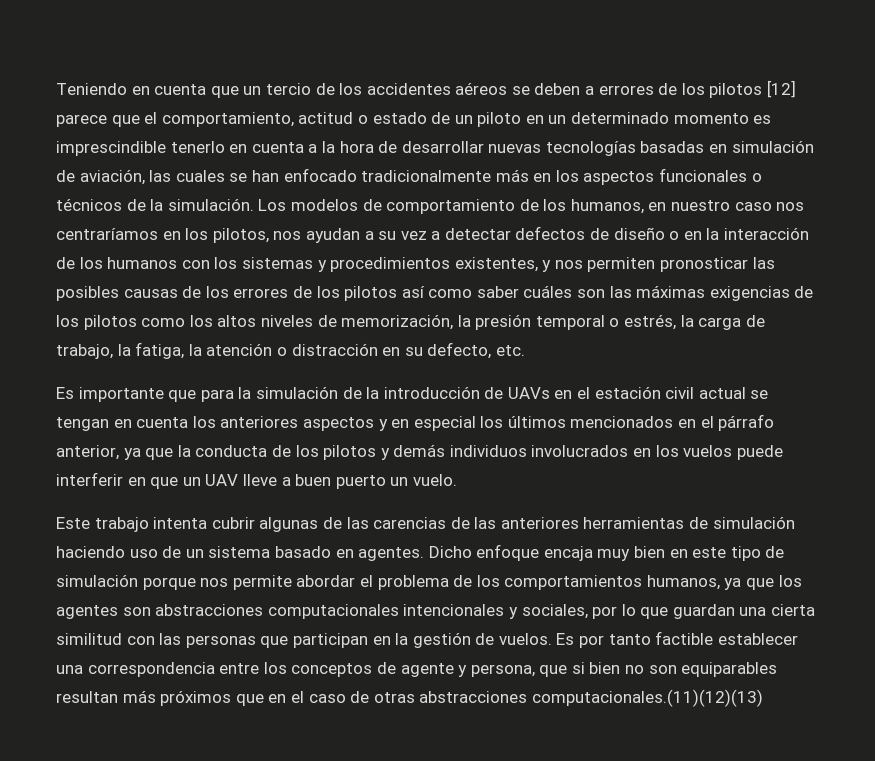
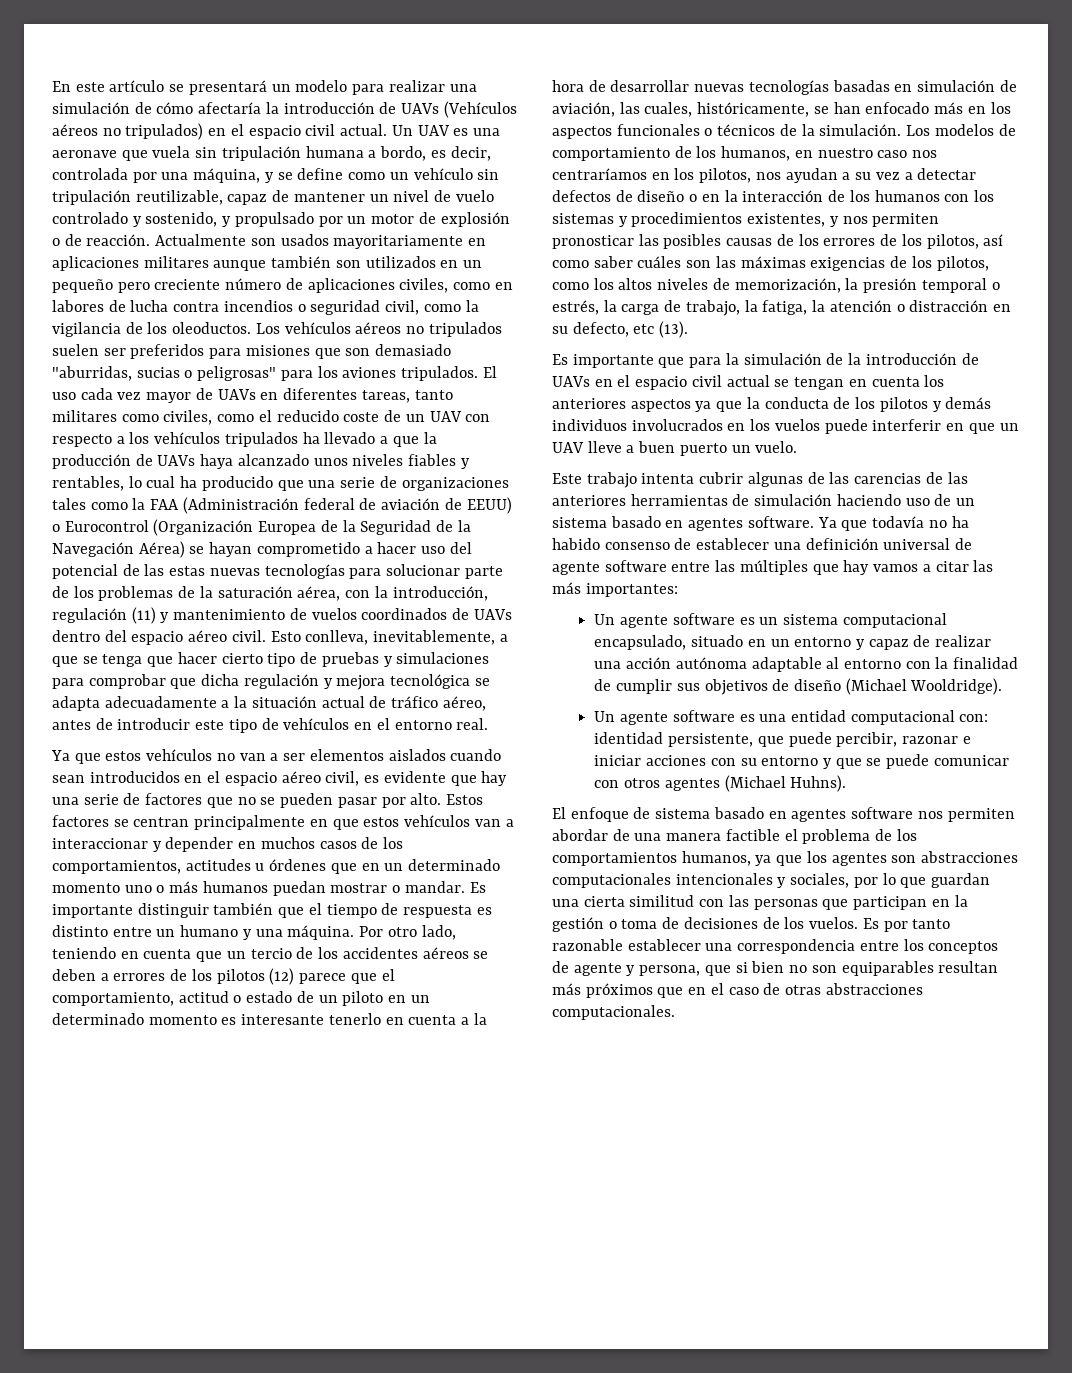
- Teniendo en cuenta que un tercio de los accidentes aéreos se deben a errores de los pilotos [12] parece que el comportamiento, actitud o estado de un piloto en un determinado momento es imprescindible tenerlo en cuenta a la hora de desarrollar nuevas tecnologías basadas en simulación de aviación, las cuales se han enfocado tradicionalmente más en los aspectos funcionales o técnicos de la simulación.
+ En este artículo se presentará un modelo para realizar una simulación de cómo afectaría la introducción de UAVs (Vehículos aéreos no tripulados) en el espacio civil actual. Un UAV es una aeronave que vuela sin tripulación humana a bordo, es decir, controlada por una máquina, y se define como un vehículo sin tripulación reutilizable, capaz de mantener un nivel de vuelo controlado y sostenido, y propulsado por un motor de explosión o de reacción. Actualmente son usados mayoritariamente en aplicaciones militares aunque también son utilizados en un pequeño pero creciente número de aplicaciones civiles, como en labores de lucha contra incendios o seguridad civil, como la vigilancia de los oleoductos. Los vehículos aéreos no tripulados suelen ser preferidos para misiones que son demasiado "aburridas, sucias o peligrosas" para los aviones tripulados. El uso cada vez mayor de UAVs en diferentes tareas, tanto militares como civiles, como el reducido coste de un UAV con respecto a los vehículos tripulados ha llevado a que la producción de UAVs haya alcanzado unos niveles fiables y rentables, lo cual ha producido que una serie de organizaciones tales como la FAA (Administración federal de aviación de EEUU) o Eurocontrol (Organización Europea de la Seguridad de la Navegación Aérea) se hayan comprometido a hacer uso del potencial de las estas nuevas tecnologías para solucionar parte de los problemas de la saturación aérea, con la introducción, regulación (11) y mantenimiento de vuelos coordinados de UAVs dentro del espacio aéreo civil. Esto conlleva, inevitablemente, a que se tenga que hacer cierto tipo de pruebas y simulaciones para comprobar que dicha regulación y mejora tecnológica se adapta adecuadamente a la situación actual de tráfico aéreo, antes de introducir este tipo de vehículos en el entorno real.
+ Ya que estos vehículos no van a ser elementos aislados cuando sean introducidos en el espacio aéreo civil, es evidente que hay una serie de factores que no se pueden pasar por alto. Estos factores se centran principalmente en que estos vehículos van a interaccionar y depender en muchos casos de los comportamientos, actitudes u órdenes que en un determinado momento uno o más humanos puedan mostrar o mandar. Es importante distinguir también que el tiempo de respuesta es distinto entre un humano y una máquina. Por otro lado, teniendo en cuenta que un tercio de los accidentes aéreos se deben a errores de los pilotos (12) parece que el comportamiento, actitud o estado de un piloto en un determinado momento es interesante tenerlo en cuenta a la hora de desarrollar nuevas tecnologías basadas en simulación de aviación, las cuales, históricamente, se han enfocado más en los aspectos funcionales o técnicos de la simulación.
- Los modelos de comportamiento de los humanos, en nuestro caso nos centraríamos en los pilotos, nos ayudan a su vez a detectar defectos de diseño o en la interacción de los humanos con los sistemas y procedimientos existentes, y nos permiten pronosticar las posibles causas de los errores de los pilotos así como saber cuáles son las máximas exigencias de los pilotos como los altos niveles de memorización, la presión temporal o estrés, la carga de trabajo, la fatiga, la atención o distracción en su defecto, etc.
+ Los modelos de comportamiento de los humanos, en nuestro caso nos centraríamos en los pilotos, nos ayudan a su vez a detectar defectos de diseño o en la interacción de los humanos con los sistemas y procedimientos existentes, y nos permiten pronosticar las posibles causas de los errores de los pilotos, así como saber cuáles son las máximas exigencias de los pilotos, como los altos niveles de memorización, la presión temporal o estrés, la carga de trabajo, la fatiga, la atención o distracción en su defecto, etc (13).
- Es importante que para la simulación de la introducción de UAVs en el estación civil actual se tengan en cuenta los anteriores aspectos y en especial los últimos mencionados en el párrafo anterior, ya que la conducta de los pilotos y demás individuos involucrados en los vuelos puede interferir en que un UAV lleve a buen puerto un vuelo.
+ Es importante que para la simulación de la introducción de UAVs en el espacio civil actual se tengan en cuenta los anteriores aspectos ya que la conducta de los pilotos y demás individuos involucrados en los vuelos puede interferir en que un UAV lleve a buen puerto un vuelo.
- Este trabajo intenta cubrir algunas de las carencias de las anteriores herramientas de simulación haciendo uso de un sistema basado en agentes. Dicho enfoque encaja muy bien en este tipo de simulación porque nos permite abordar el problema de los comportamientos humanos, ya que los agentes son abstracciones computacionales intencionales y sociales, por lo que guardan una cierta similitud con las personas que participan en la gestión de vuelos.
+ Este trabajo intenta cubrir algunas de las carencias de las anteriores herramientas de simulación haciendo uso de un sistema basado en agentes software. Ya que todavía no ha habido consenso de establecer una definición universal de agente software entre las múltiples que hay vamos a citar las más importantes:
+ Un agente software es un sistema computacional encapsulado, situado en un entorno y capaz de realizar una acción autónoma adaptable al entorno con la finalidad de cumplir sus objetivos de diseño (Michael Wooldridge).
+ Un agente software es una entidad computacional con: identidad persistente, que puede percibir, razonar e iniciar acciones con su entorno y que se puede comunicar con otros agentes (Michael Huhns).
+ El enfoque de sistema basado en agentes software nos permiten abordar de una manera factible el problema de los comportamientos humanos, ya que los agentes son abstracciones computacionales intencionales y sociales, por lo que guardan una cierta similitud con las personas que participan en la gestión o toma de decisiones de los vuelos.
- Es por tanto factible establecer una correspondencia entre los conceptos de agente y persona, que si bien no son equiparables resultan más próximos que en el caso de otras abstracciones computacionales.(11)(12)(13)
+ Es por tanto razonable establecer una correspondencia entre los conceptos de agente y persona, que si bien no son equiparables resultan más próximos que en el caso de otras abstracciones computacionales.

